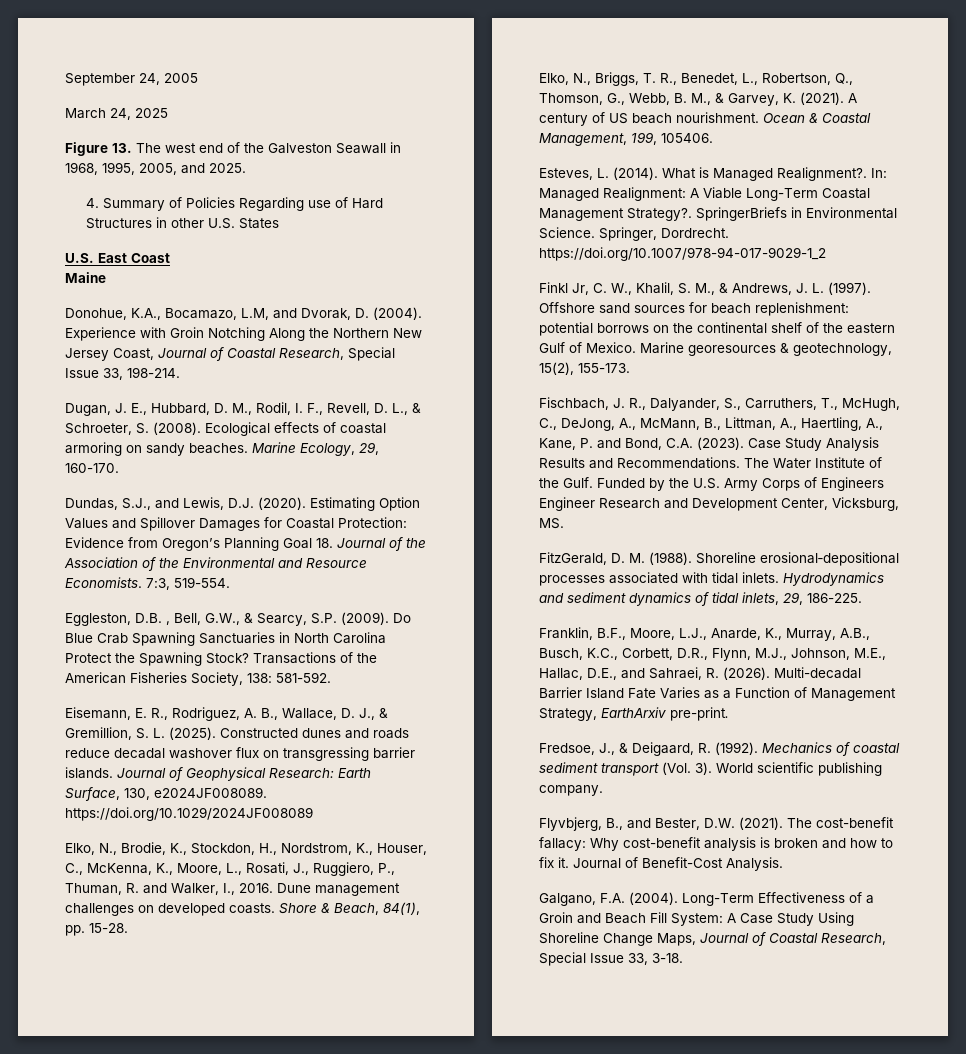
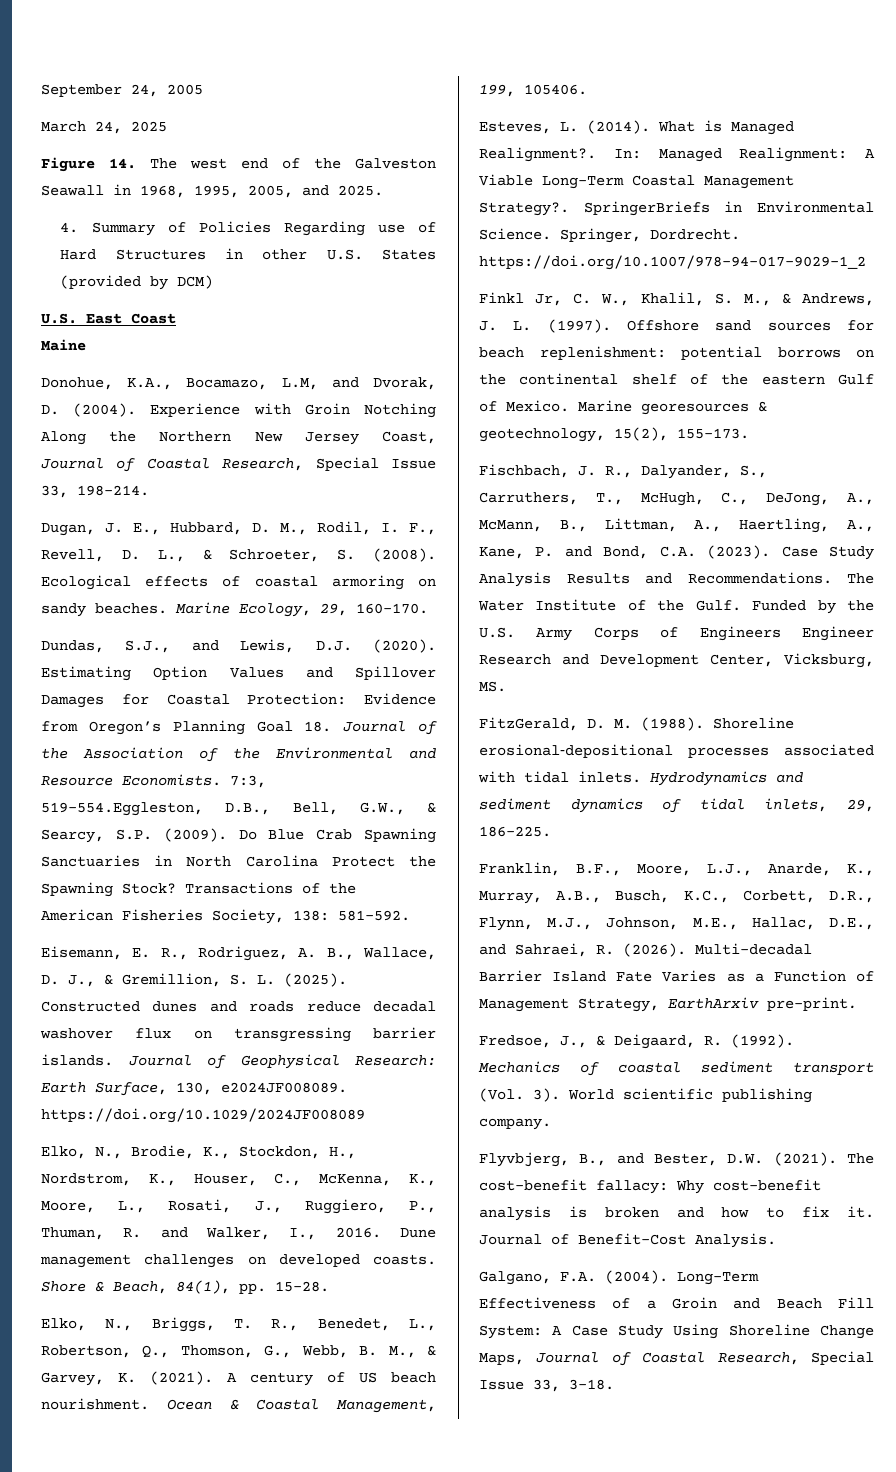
- Figure 13. The west end of the Galveston Seawall in 1968, 1995, 2005, and 2025.
+ Figure 14. The west end of the Galveston Seawall in 1968, 1995, 2005, and 2025.
- 4. Summary of Policies Regarding use of Hard Structures in other U.S. States
+ 4. Summary of Policies Regarding use of Hard Structures in other U.S. States (provided by DCM)
- 7:3, 519-554.
- Eggleston, D.B. , Bell, G.W., & Searcy, S.P. (2009).
+ 7:3, 519-554.Eggleston, D.B., Bell, G.W., & Searcy, S.P. (2009).

